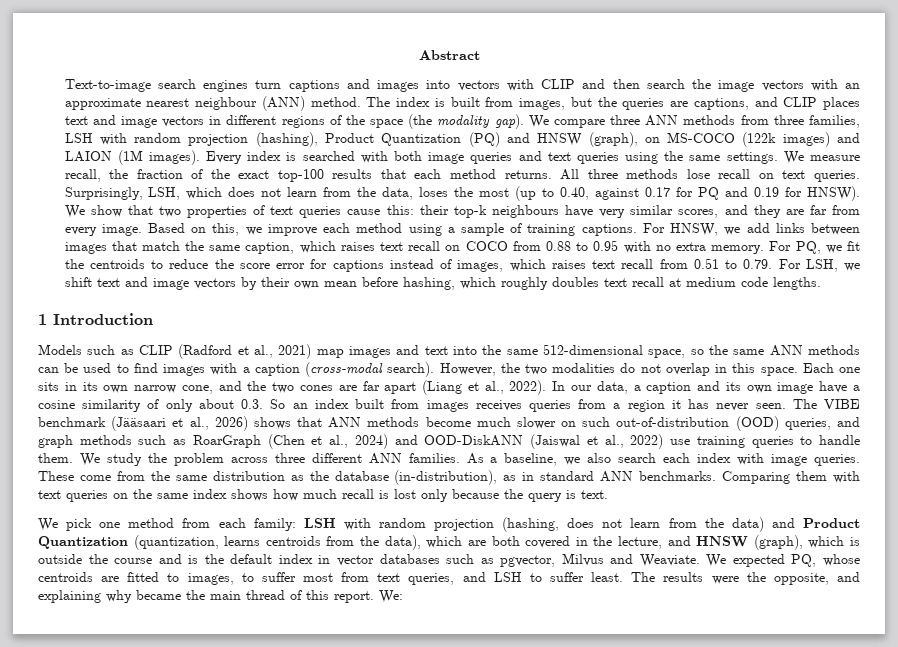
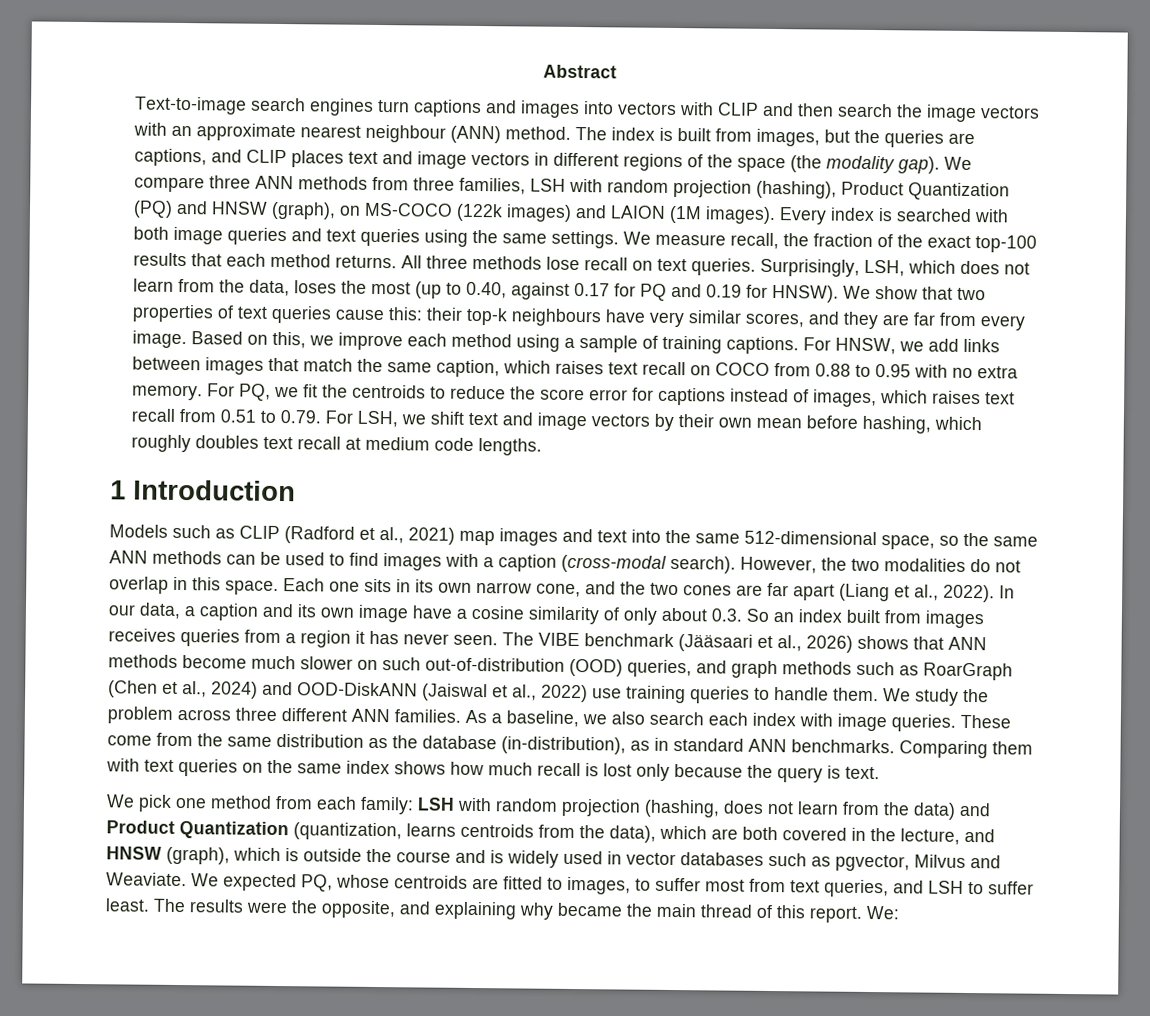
- We pick one method from each family: LSH with random projection (hashing, does not learn from the data) and Product Quantization (quantization, learns centroids from the data), which are both covered in the lecture, and HNSW (graph), which is outside the course and is the default index in vector databases such as pgvector, Milvus and Weaviate.
+ We pick one method from each family: LSH with random projection (hashing, does not learn from the data) and Product Quantization (quantization, learns centroids from the data), which are both covered in the lecture, and HNSW (graph), which is outside the course and is widely used in vector databases such as pgvector, Milvus and Weaviate.

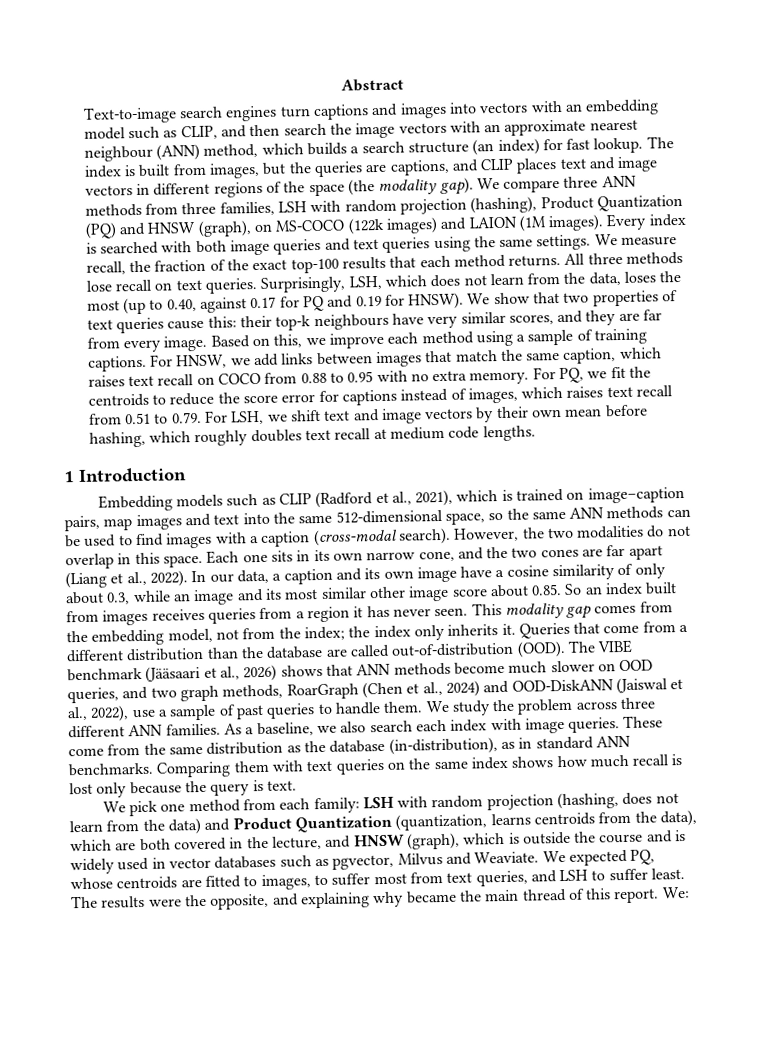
- Text-to-image search engines turn captions and images into vectors with CLIP and then search the image vectors with an approximate nearest neighbour (ANN) method.
+ Text-to-image search engines turn captions and images into vectors with an embedding model such as CLIP, and then search the image vectors with an approximate nearest neighbour (ANN) method, which builds a search structure (an index) for fast lookup.
- Models such as CLIP (Radford et al., 2021) map images and text into the same 512-dimensional space, so the same ANN methods can be used to find images with a caption (cross-modal search).
+ Embedding models such as CLIP (Radford et al., 2021), which is trained on image–caption pairs, map images and text into the same 512-dimensional space, so the same ANN methods can be used to find images with a caption (cross-modal search).
- In our data, a caption and its own image have a cosine similarity of only about 0.3. So an index built from images receives queries from a region it has never seen.
+ In our data, a caption and its own image have a cosine similarity of only about 0.3, while an image and its most similar other image score about 0.85. So an index built from images receives queries from a region it has never seen.
+ This modality gap comes from the embedding model, not from the index; the index only inherits it. Queries that come from a different distribution than the database are called out-of-distribution (OOD).
- The VIBE benchmark (Jääsaari et al., 2026) shows that ANN methods become much slower on such out-of-distribution (OOD) queries, and graph methods such as RoarGraph (Chen et al., 2024) and OOD-DiskANN (Jaiswal et al., 2022) use training queries to handle them.
+ The VIBE benchmark (Jääsaari et al., 2026) shows that ANN methods become much slower on OOD queries, and two graph methods, RoarGraph (Chen et al., 2024) and OOD-DiskANN (Jaiswal et al., 2022), use a sample of past queries to handle them.

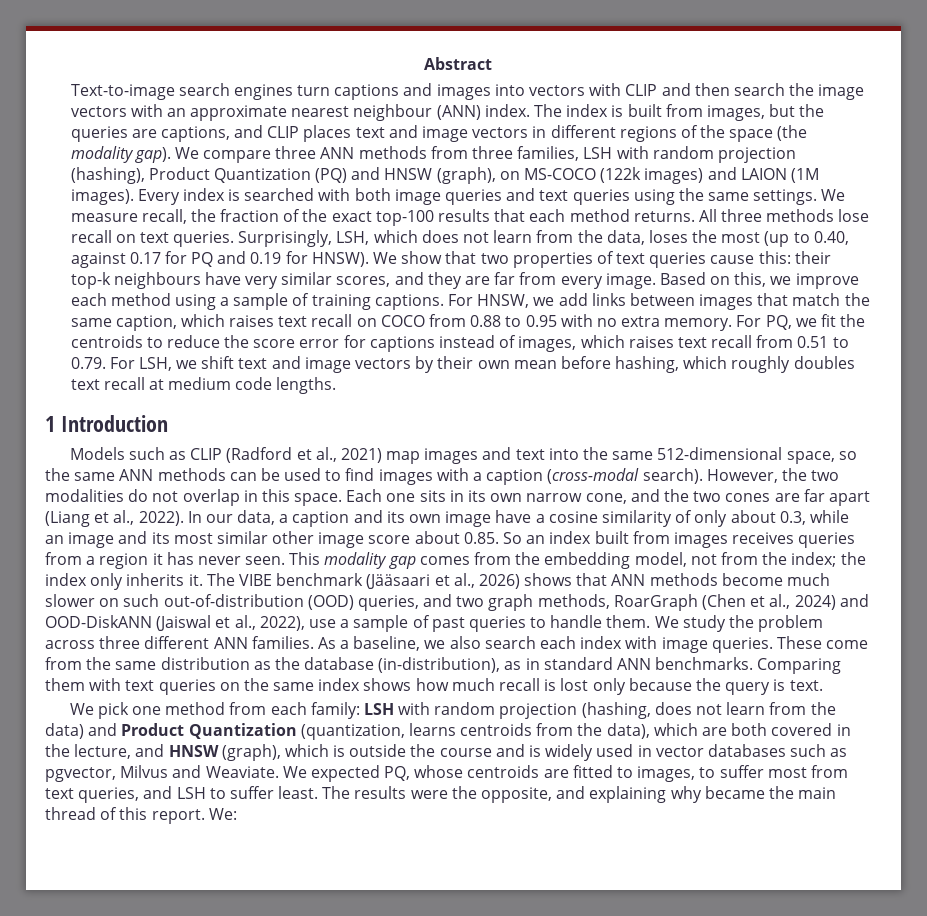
- Text-to-image search engines turn captions and images into vectors with an embedding model such as CLIP, and then search the image vectors with an approximate nearest neighbour (ANN) method, which builds a search structure (an index) for fast lookup.
+ Text-to-image search engines turn captions and images into vectors with CLIP and then search the image vectors with an approximate nearest neighbour (ANN) index.
- Embedding models such as CLIP (Radford et al., 2021), which is trained on image–caption pairs, map images and text into the same 512-dimensional space, so the same ANN methods can be used to find images with a caption (cross-modal search).
+ Models such as CLIP (Radford et al., 2021) map images and text into the same 512-dimensional space, so the same ANN methods can be used to find images with a caption (cross-modal search).
- Queries that come from a different distribution than the database are called out-of-distribution (OOD).
- The VIBE benchmark (Jääsaari et al., 2026) shows that ANN methods become much slower on OOD queries, and two graph methods, RoarGraph (Chen et al., 2024) and OOD-DiskANN (Jaiswal et al., 2022), use a sample of past queries to handle them.
+ The VIBE benchmark (Jääsaari et al., 2026) shows that ANN methods become much slower on such out-of-distribution (OOD) queries, and two graph methods, RoarGraph (Chen et al., 2024) and OOD-DiskANN (Jaiswal et al., 2022), use a sample of past queries to handle them.

